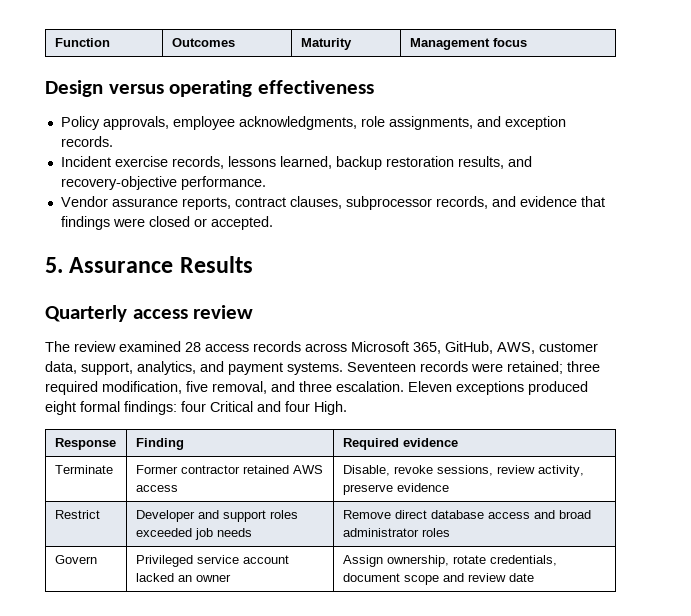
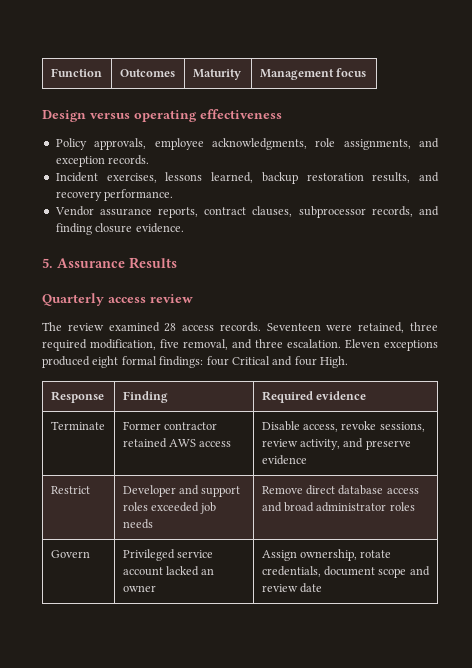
- Incident exercise records, lessons learned, backup restoration results, and recovery-objective performance.
+ Incident exercises, lessons learned, backup restoration results, and recovery performance.
- Vendor assurance reports, contract clauses, subprocessor records, and evidence that findings were closed or accepted.
+ Vendor assurance reports, contract clauses, subprocessor records, and finding closure evidence.
- The review examined 28 access records across Microsoft 365, GitHub, AWS, customer data, support, analytics, and payment systems. Seventeen records were retained; three required modification, five removal, and three escalation.
+ The review examined 28 access records. Seventeen were retained, three required modification, five removal, and three escalation.
- Terminate | Former contractor retained AWS access | Disable, revoke sessions, review activity, preserve evidence
+ Terminate | Former contractor retained AWS access | Disable access, revoke sessions, review activity, and preserve evidence

